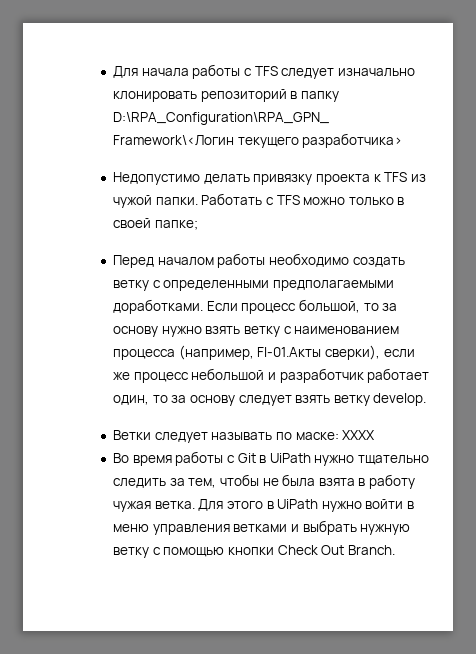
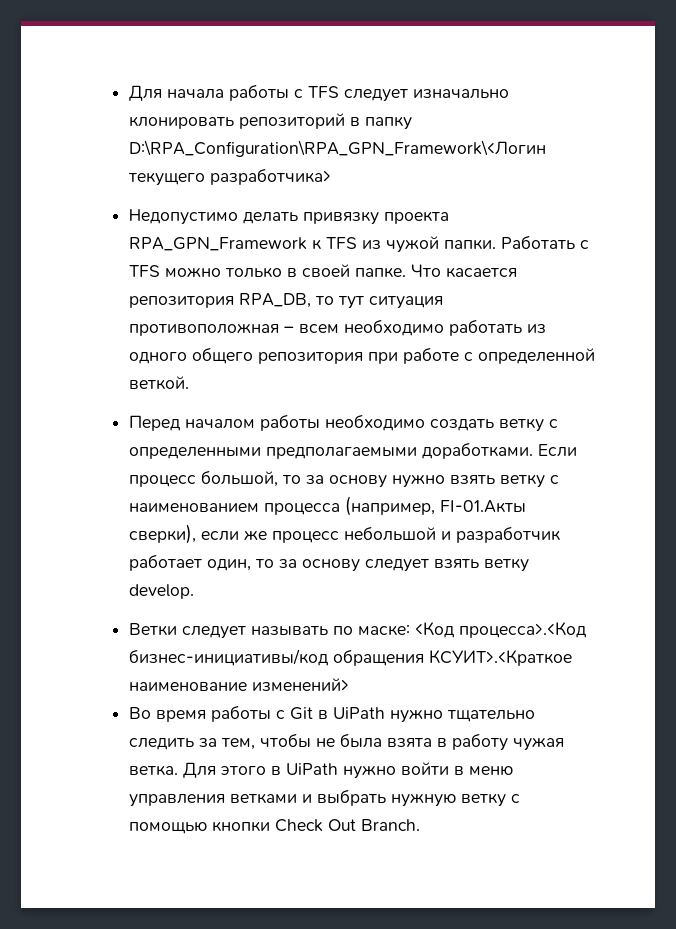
- Недопустимо делать привязку проекта к TFS из чужой папки.
+ Недопустимо делать привязку проекта RPA_GPN_Framework к TFS из чужой папки.
- Работать с TFS можно только в своей папке;
+ Работать с TFS можно только в своей папке. Что касается репозитория RPA_DB, то тут ситуация противоположная – всем необходимо работать из одного общего репозитория при работе с определенной веткой.
- Ветки следует называть по маске: XXXX
+ Ветки следует называть по маске: <Код процесса>.<Код бизнес-инициативы/код обращения КСУИТ>.<Краткое наименование изменений>

